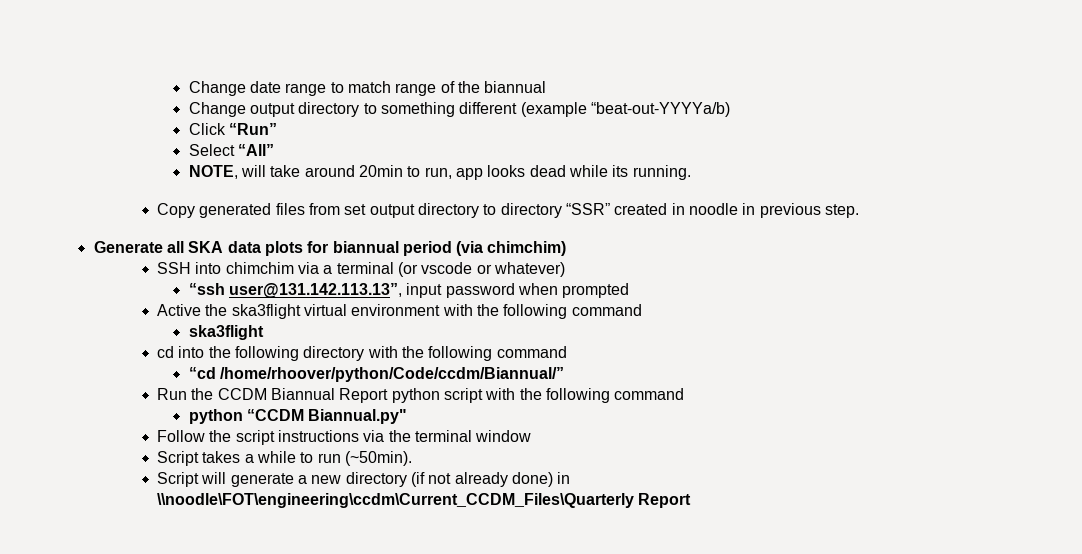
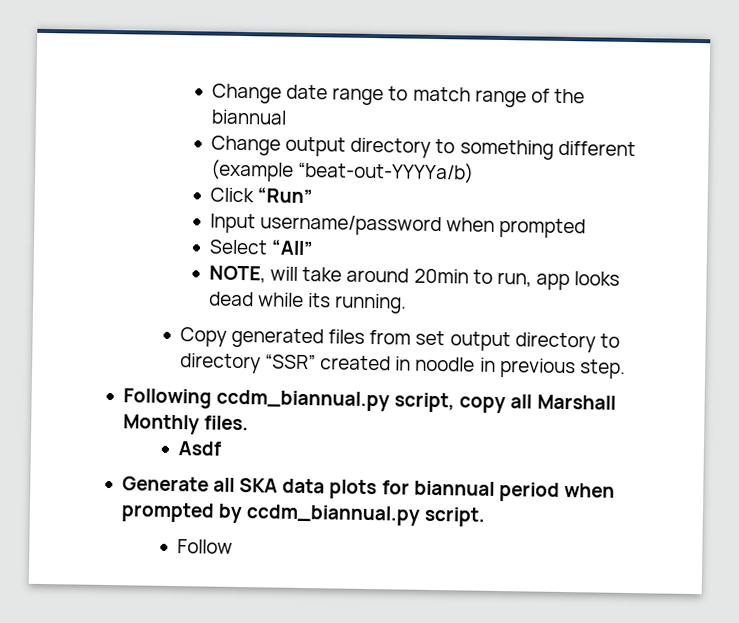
+ Input username/password when prompted
+ Following ccdm_biannual.py script, copy all Marshall Monthly files.
+ Asdf
- Generate all SKA data plots for biannual period (via chimchim)
- SSH into chimchim via a terminal (or vscode or whatever)
- “ssh user@131.142.113.13”, input password when prompted
- Active the ska3flight virtual environment with the following command
- ska3flight
- cd into the following directory with the following command
- “cd /home/rhoover/python/Code/ccdm/Biannual/”
- Run the CCDM Biannual Report python script with the following command
- python “CCDM Biannual.py"
- Follow the script instructions via the terminal window
- Script takes a while to run (~50min).
- Script will generate a new directory (if not already done) in \\noodle\FOT\engineering\ccdm\Current_CCDM_Files\Quarterly Report
+ Generate all SKA data plots for biannual period when prompted by ccdm_biannual.py script.
+ Follow

